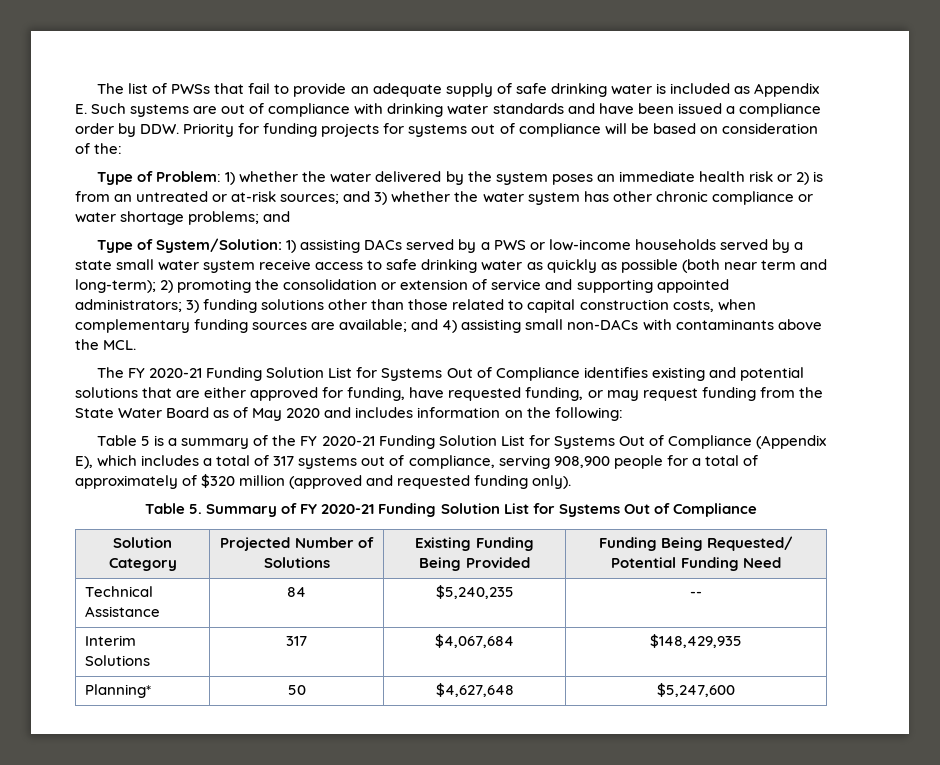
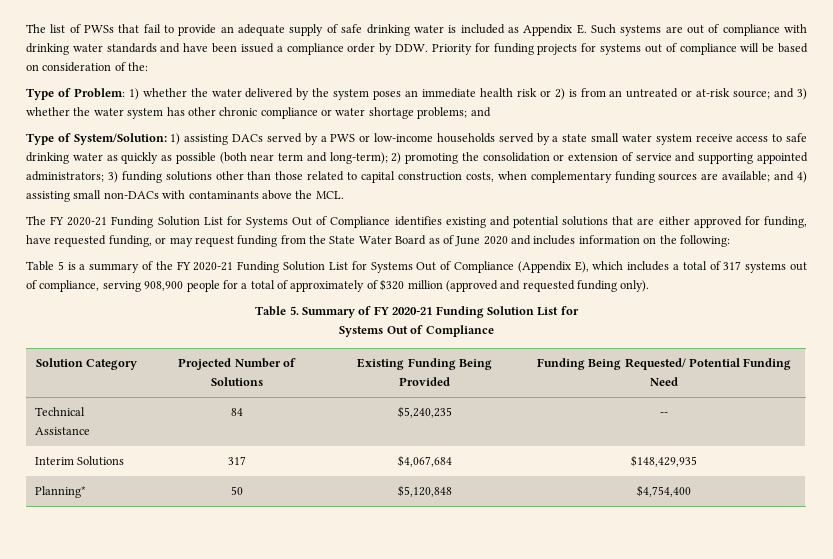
- Type of Problem: 1) whether the water delivered by the system poses an immediate health risk or 2) is from an untreated or at-risk sources; and 3) whether the water system has other chronic compliance or water shortage problems; and
+ Type of Problem: 1) whether the water delivered by the system poses an immediate health risk or 2) is from an untreated or at-risk source; and 3) whether the water system has other chronic compliance or water shortage problems; and
- The FY 2020-21 Funding Solution List for Systems Out of Compliance identifies existing and potential solutions that are either approved for funding, have requested funding, or may request funding from the State Water Board as of May 2020 and includes information on the following:
+ The FY 2020-21 Funding Solution List for Systems Out of Compliance identifies existing and potential solutions that are either approved for funding, have requested funding, or may request funding from the State Water Board as of June 2020 and includes information on the following:
- Table 5. Summary of FY 2020-21 Funding Solution List for Systems Out of Compliance
+ Table 5. Summary of FY 2020-21 Funding Solution List for
+ Systems Out of Compliance
- Planning* | 50 | $4,627,648 | $5,247,600
+ Planning* | 50 | $5,120,848 | $4,754,400

